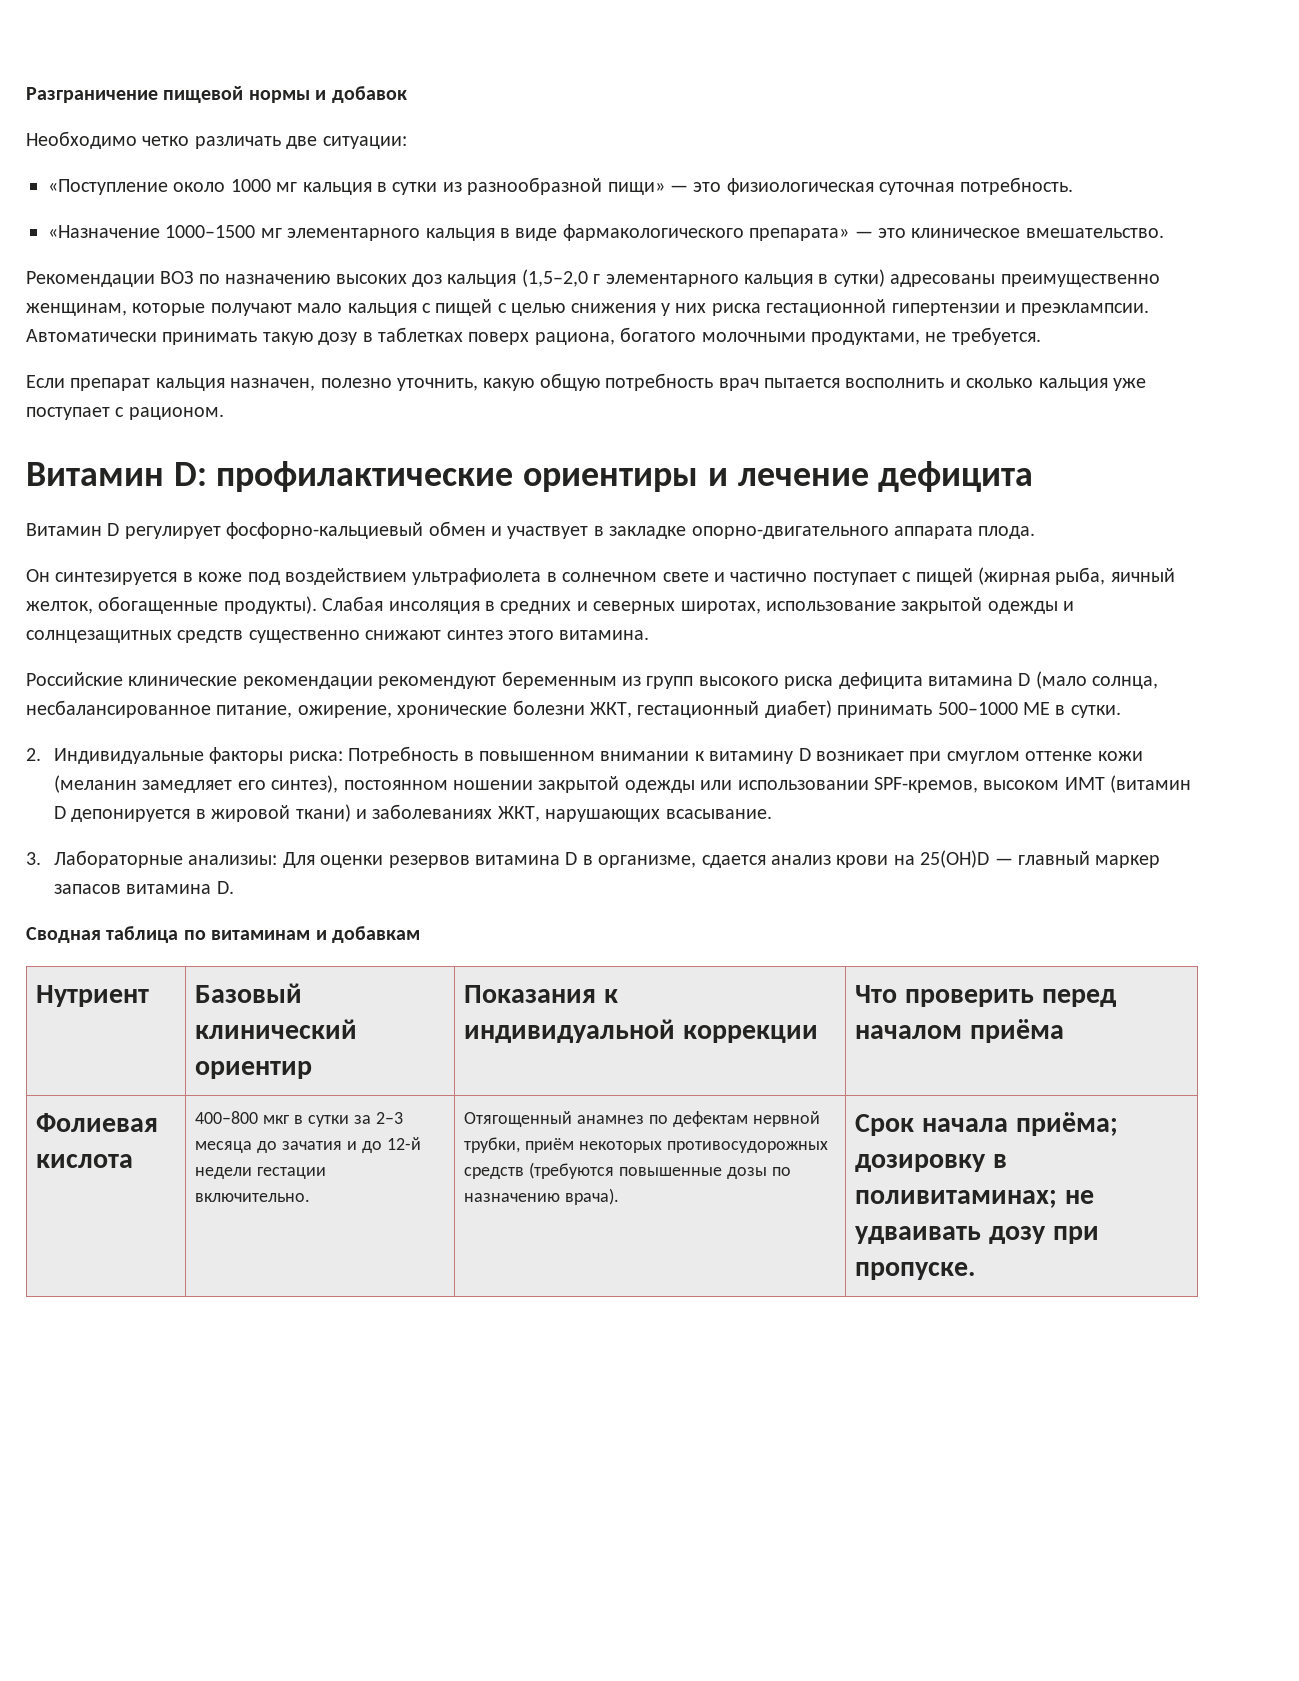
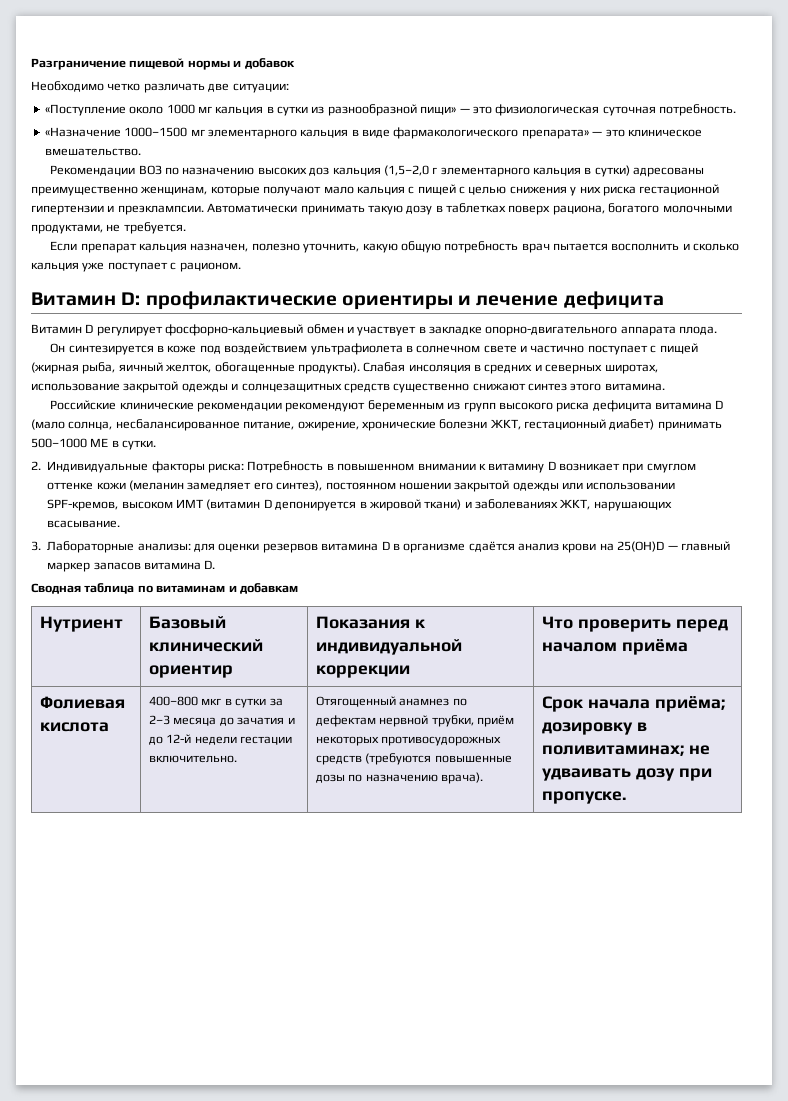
- 3. Лабораторные анализиы: Для оценки резервов витамина D в организме, сдается анализ крови на 25(OH)D — главный маркер запасов витамина D.
+ 3. Лабораторные анализы: для оценки резервов витамина D в организме сдаётся анализ крови на 25(OH)D — главный маркер запасов витамина D.

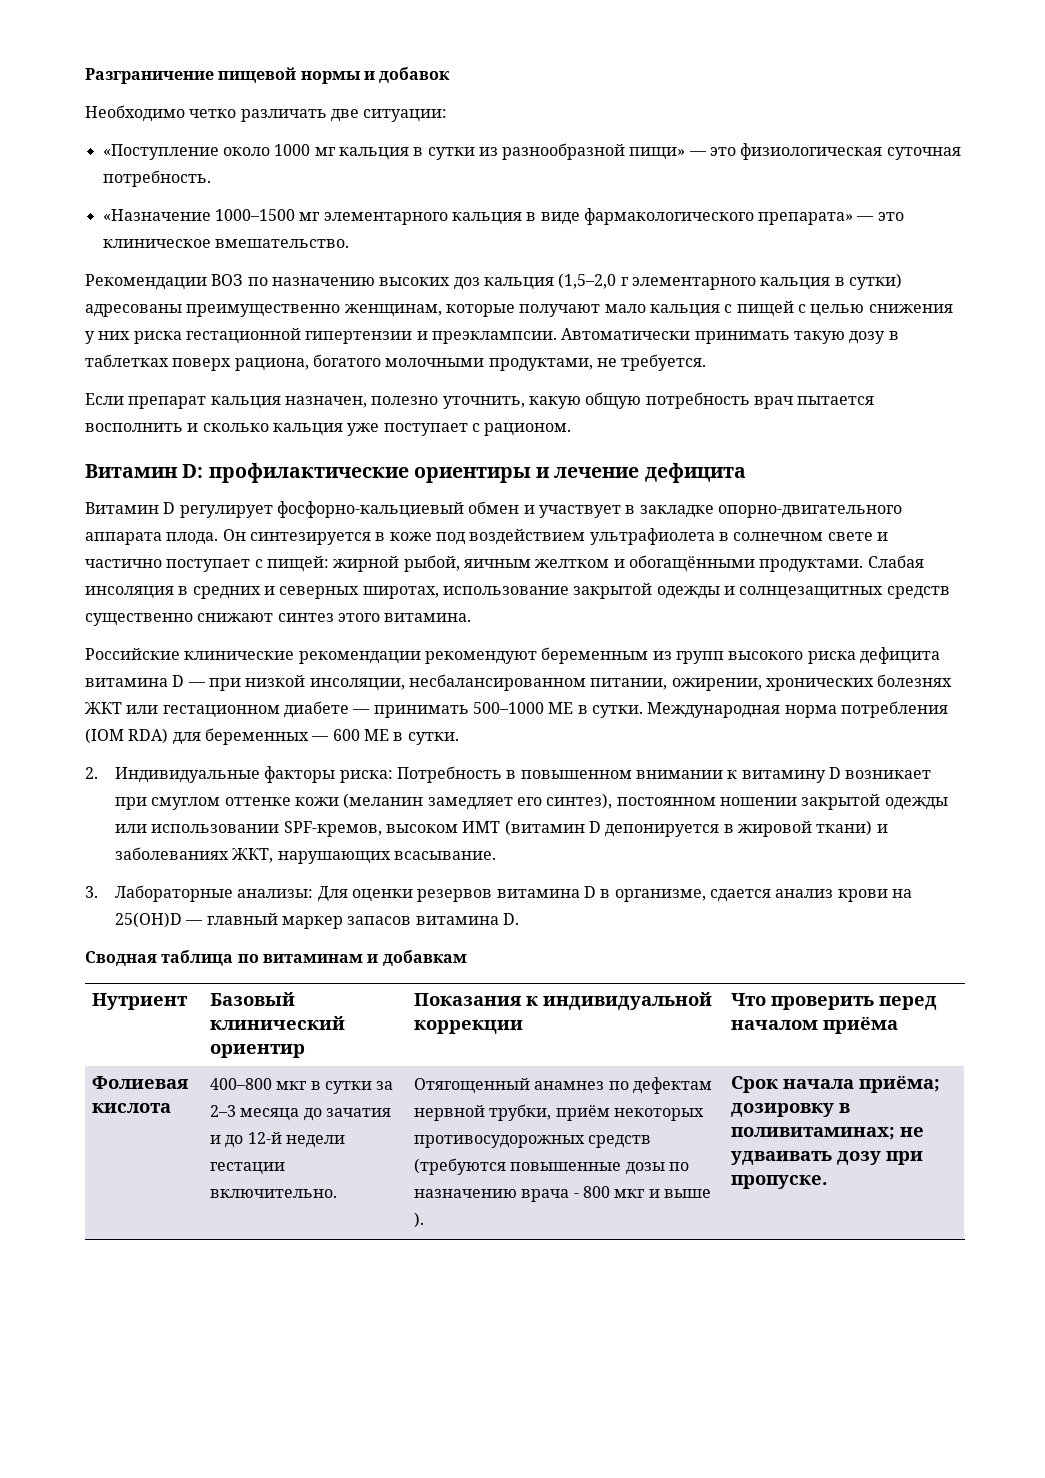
- Витамин D регулирует фосфорно-кальциевый обмен и участвует в закладке опорно-двигательного аппарата плода.
- Он синтезируется в коже под воздействием ультрафиолета в солнечном свете и частично поступает с пищей (жирная рыба, яичный желток, обогащенные продукты).
+ Витамин D регулирует фосфорно-кальциевый обмен и участвует в закладке опорно-двигательного аппарата плода. Он синтезируется в коже под воздействием ультрафиолета в солнечном свете и частично поступает с пищей: жирной рыбой, яичным желтком и обогащёнными продуктами.
- Российские клинические рекомендации рекомендуют беременным из групп высокого риска дефицита витамина D (мало солнца, несбалансированное питание, ожирение, хронические болезни ЖКТ, гестационный диабет) принимать 500–1000 МЕ в сутки.
+ Российские клинические рекомендации рекомендуют беременным из групп высокого риска дефицита витамина D — при низкой инсоляции, несбалансированном питании, ожирении, хронических болезнях ЖКТ или гестационном диабете — принимать 500–1000 МЕ в сутки. Международная норма потребления (IOM RDA) для беременных — 600 МЕ в сутки.
- 3. Лабораторные анализы: для оценки резервов витамина D в организме сдаётся анализ крови на 25(OH)D — главный маркер запасов витамина D.
+ 3. Лабораторные анализы: Для оценки резервов витамина D в организме, сдается анализ крови на 25(OH)D — главный маркер запасов витамина D.
- Отягощенный анамнез по дефектам нервной трубки, приём некоторых противосудорожных средств (требуются повышенные дозы по назначению врача).
+ Отягощенный анамнез по дефектам нервной трубки, приём некоторых противосудорожных средств (требуются повышенные дозы по назначению врача - 800 мкг и выше ).

